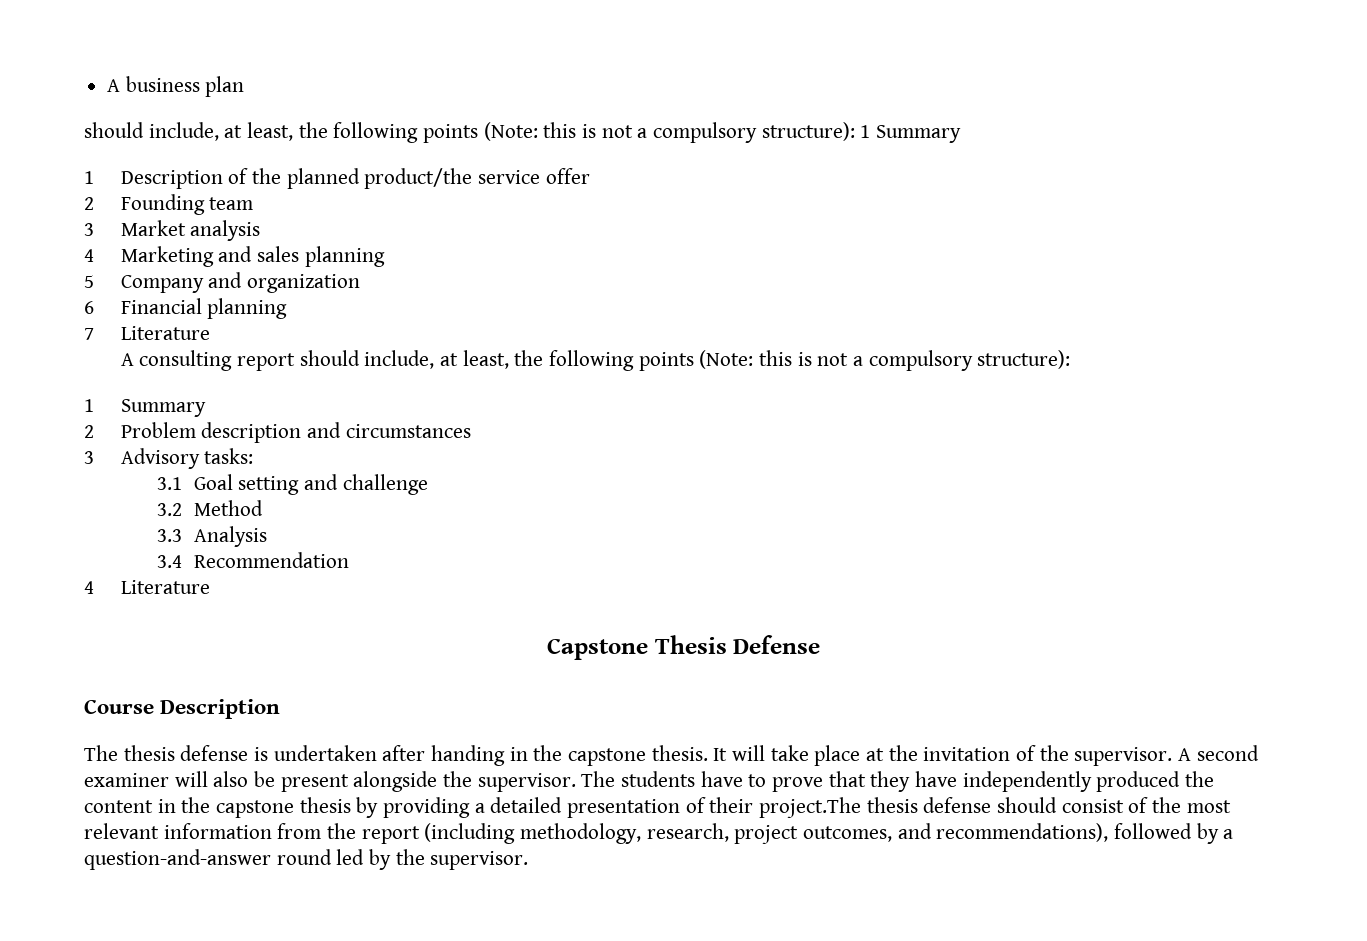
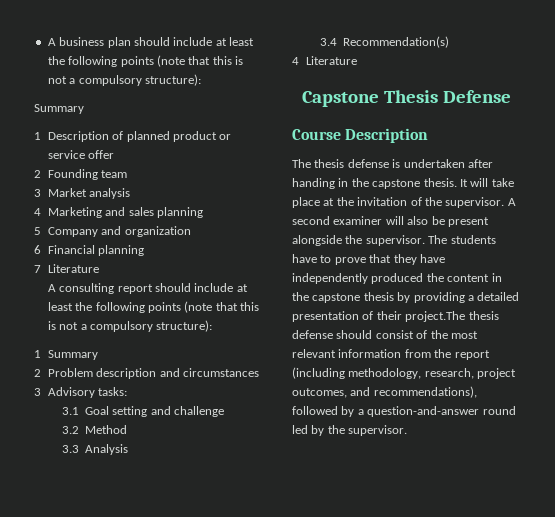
- A business plan
- should include, at least, the following points (Note: this is not a compulsory structure): 1 Summary
+ A business plan should include at least the following points (note that this is not a compulsory structure):
+ Summary
- 1 Description of the planned product/the service offer
+ 1 Description of planned product or service offer
- A consulting report should include, at least, the following points (Note: this is not a compulsory structure):
+ A consulting report should include at least the following points (note that this is not a compulsory structure):
- 3.4 Recommendation
+ 3.4 Recommendation(s)

